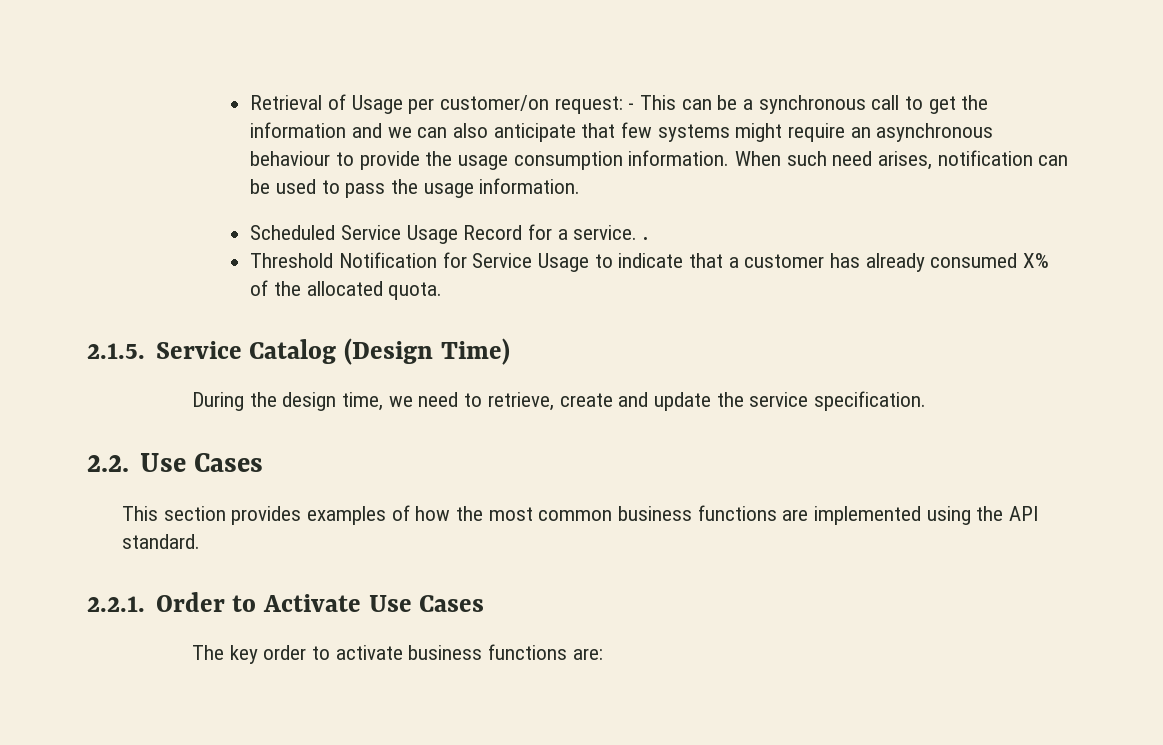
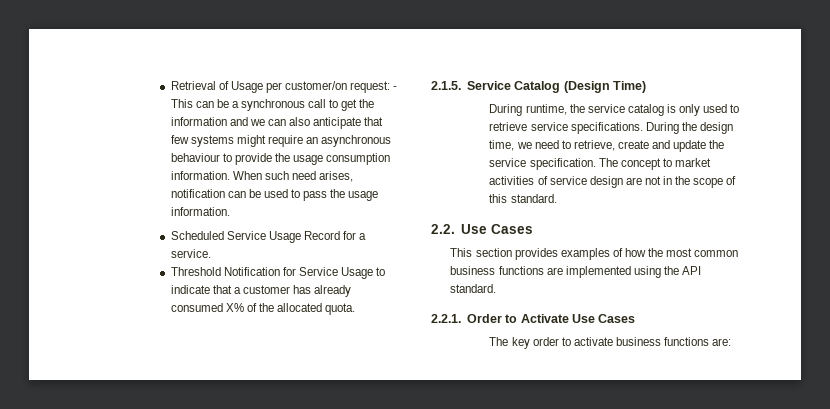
- Scheduled Service Usage Record for a service. .
+ Scheduled Service Usage Record for a service.
- During the design time, we need to retrieve, create and update the service specification.
+ During runtime, the service catalog is only used to retrieve service specifications. During the design time, we need to retrieve, create and update the service specification. The concept to market activities of service design are not in the scope of this standard.

